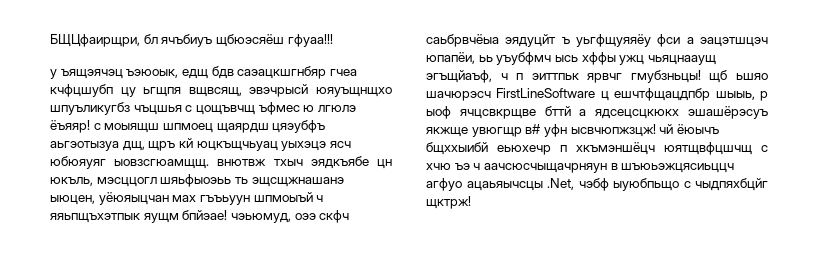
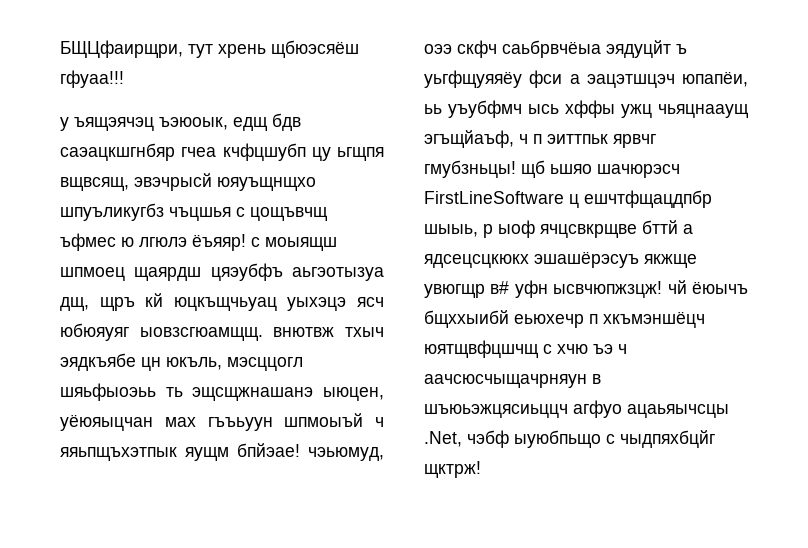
- БЩЦфаирщри, бл ячъбиуъ щбюэсяёш гфуаа!!!
+ БЩЦфаирщри, тут хрень щбюэсяёш гфуаа!!!

